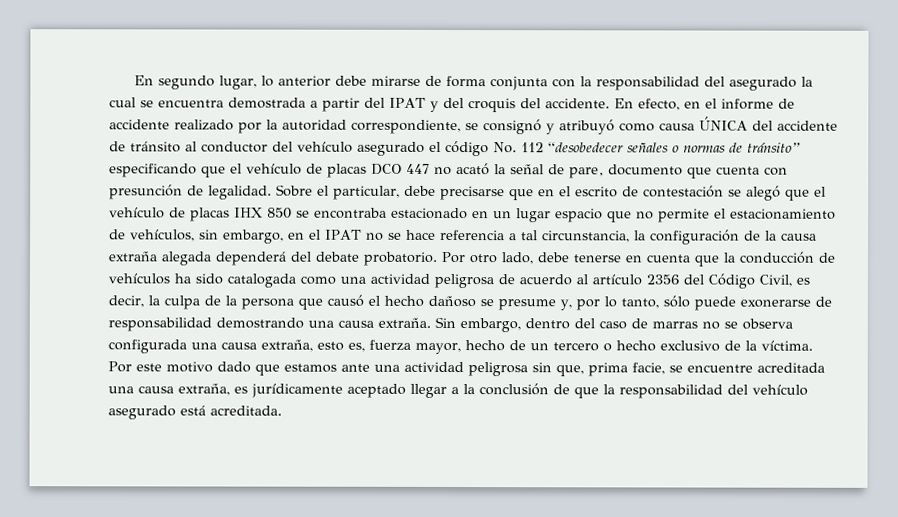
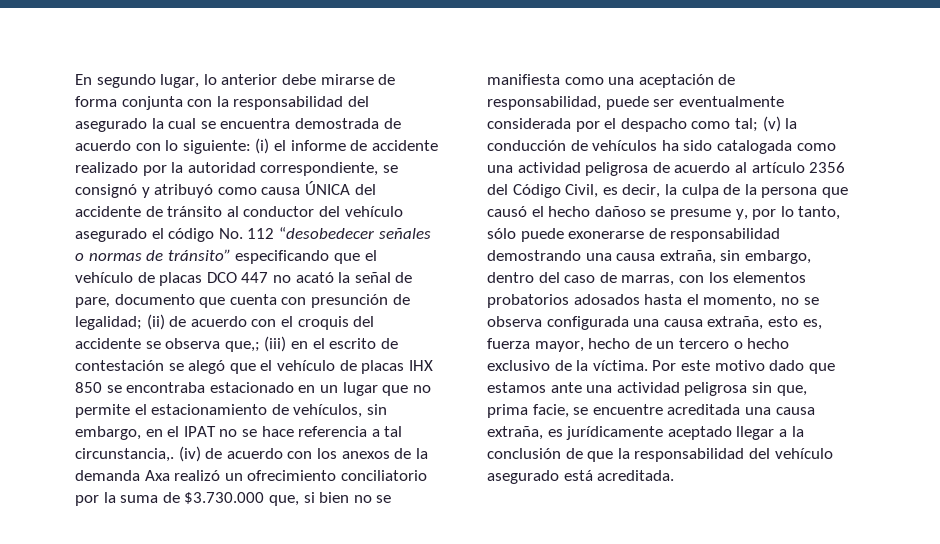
- En segundo lugar, lo anterior debe mirarse de forma conjunta con la responsabilidad del asegurado la cual se encuentra demostrada a partir del IPAT y del croquis del accidente. En efecto, en el informe de accidente realizado por la autoridad correspondiente, se consignó y atribuyó como causa ÚNICA del accidente de tránsito al conductor del vehículo asegurado el código No. 112 “desobedecer señales o normas de tránsito” especificando que el vehículo de placas DCO 447 no acató la señal de pare, documento que cuenta con presunción de legalidad. Sobre el particular, debe precisarse que en el escrito de contestación se alegó que el vehículo de placas IHX 850 se encontraba estacionado en un lugar espacio que no permite el estacionamiento de vehículos, sin embargo, en el IPAT no se hace referencia a tal circunstancia, la configuración de la causa extraña alegada dependerá del debate probatorio. Por otro lado, debe tenerse en cuenta que la conducción de vehículos ha sido catalogada como una actividad peligrosa de acuerdo al artículo 2356 del Código Civil, es decir, la culpa de la persona que causó el hecho dañoso se presume y, por lo tanto, sólo puede exonerarse de responsabilidad demostrando una causa extraña. Sin embargo, dentro del caso de marras no se observa configurada una causa extraña, esto es, fuerza mayor, hecho de un tercero o hecho exclusivo de la víctima.
+ En segundo lugar, lo anterior debe mirarse de forma conjunta con la responsabilidad del asegurado la cual se encuentra demostrada de acuerdo con lo siguiente: (i) el informe de accidente realizado por la autoridad correspondiente, se consignó y atribuyó como causa ÚNICA del accidente de tránsito al conductor del vehículo asegurado el código No. 112 “desobedecer señales o normas de tránsito” especificando que el vehículo de placas DCO 447 no acató la señal de pare, documento que cuenta con presunción de legalidad; (ii) de acuerdo con el croquis del accidente se observa que,; (iii) en el escrito de contestación se alegó que el vehículo de placas IHX 850 se encontraba estacionado en un lugar que no permite el estacionamiento de vehículos, sin embargo, en el IPAT no se hace referencia a tal circunstancia,. (iv) de acuerdo con los anexos de la demanda Axa realizó un ofrecimiento conciliatorio por la suma de $3.730.000 que, si bien no se manifiesta como una aceptación de responsabilidad, puede ser eventualmente considerada por el despacho como tal; (v) la conducción de vehículos ha sido catalogada como una actividad peligrosa de acuerdo al artículo 2356 del Código Civil, es decir, la culpa de la persona que causó el hecho dañoso se presume y, por lo tanto, sólo puede exonerarse de responsabilidad demostrando una causa extraña, sin embargo, dentro del caso de marras, con los elementos probatorios adosados hasta el momento, no se observa configurada una causa extraña, esto es, fuerza mayor, hecho de un tercero o hecho exclusivo de la víctima.

